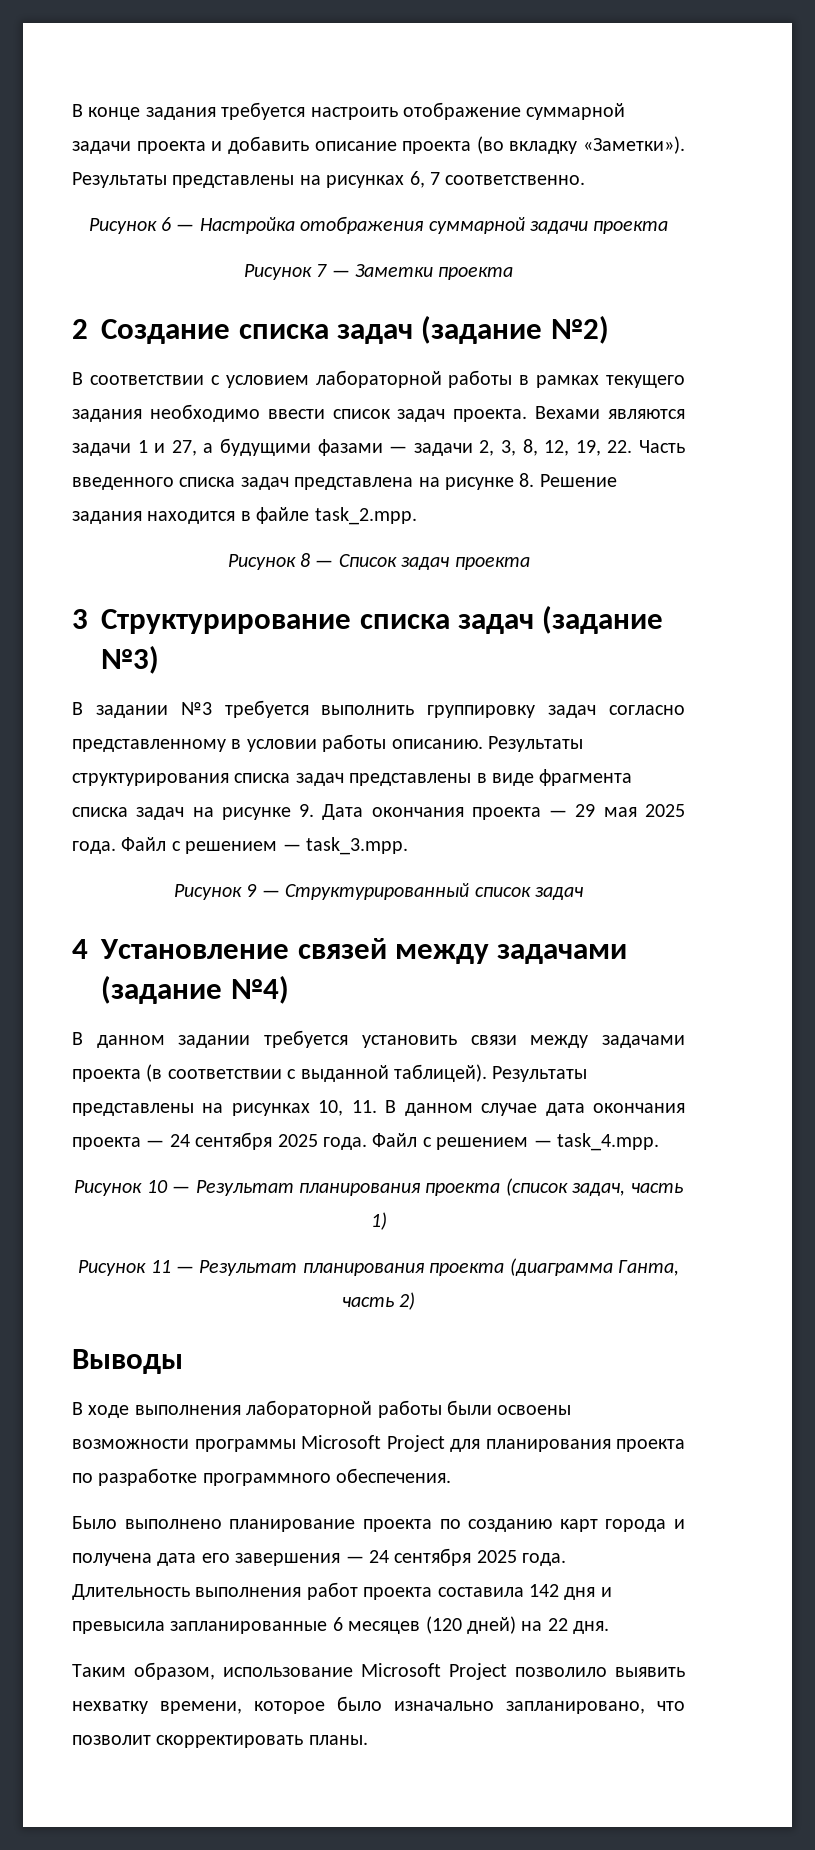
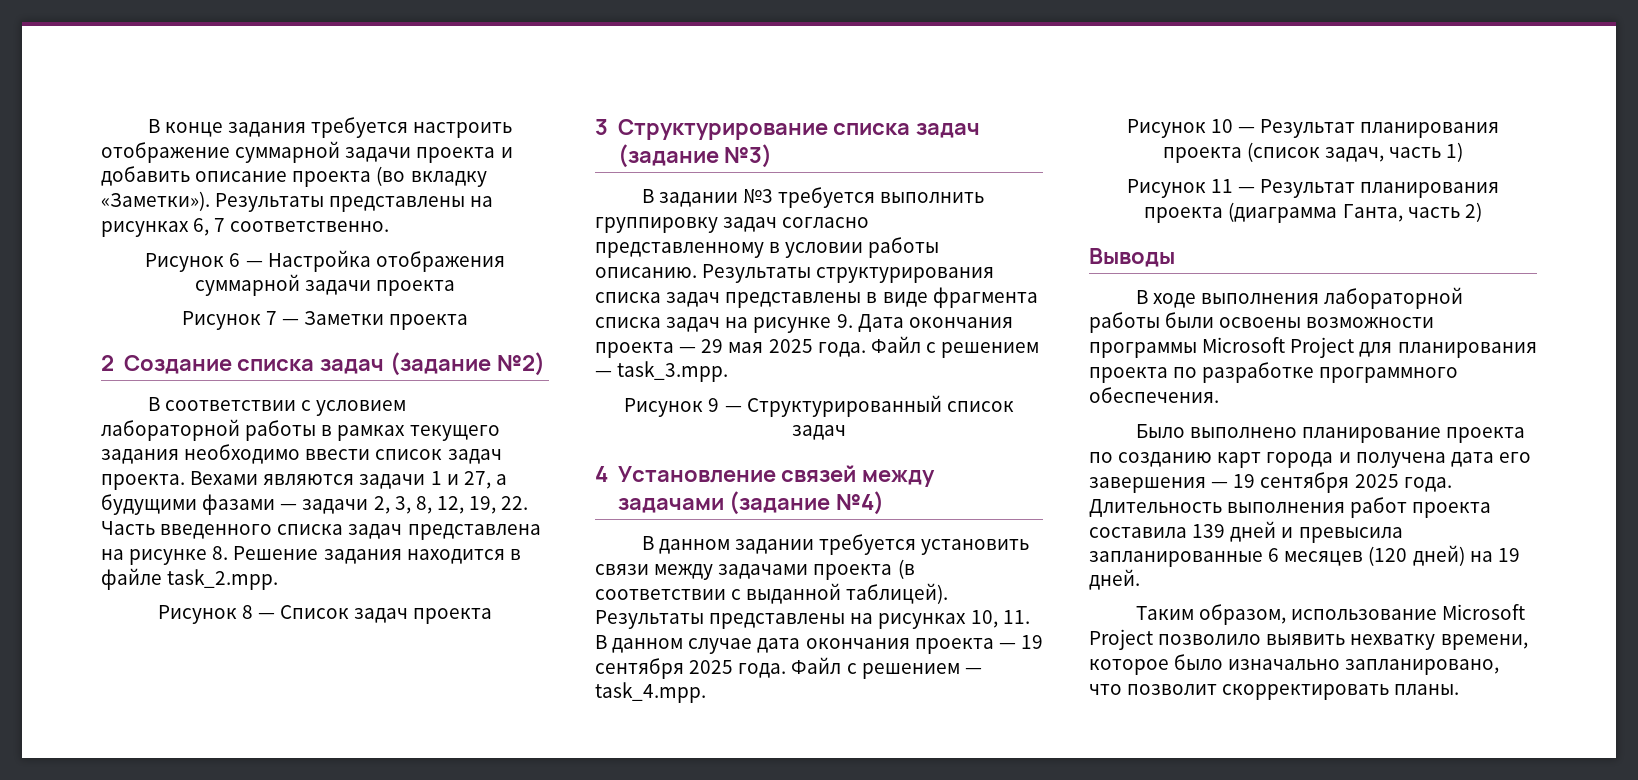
- Результаты представлены на рисунках 10, 11. В данном случае дата окончания проекта — 24 сентября 2025 года.
+ Результаты представлены на рисунках 10, 11. В данном случае дата окончания проекта — 19 сентября 2025 года.
- Было выполнено планирование проекта по созданию карт города и получена дата его завершения — 24 сентября 2025 года.
+ Было выполнено планирование проекта по созданию карт города и получена дата его завершения — 19 сентября 2025 года.
- Длительность выполнения работ проекта составила 142 дня и превысила запланированные 6 месяцев (120 дней) на 22 дня.
+ Длительность выполнения работ проекта составила 139 дней и превысила запланированные 6 месяцев (120 дней) на 19 дней.

